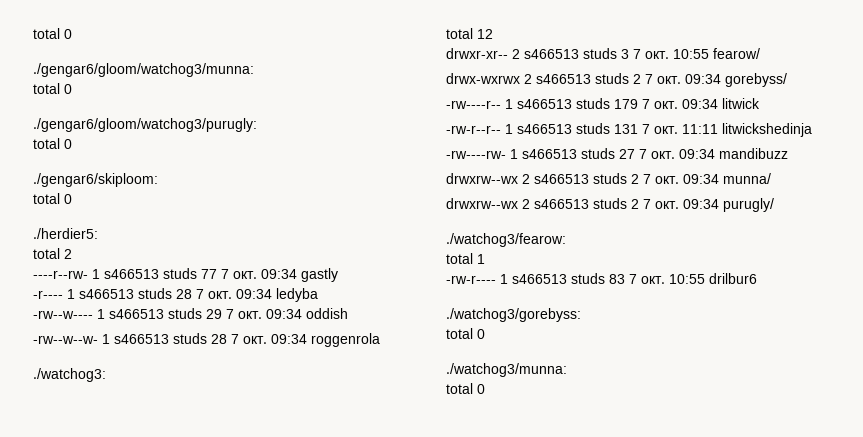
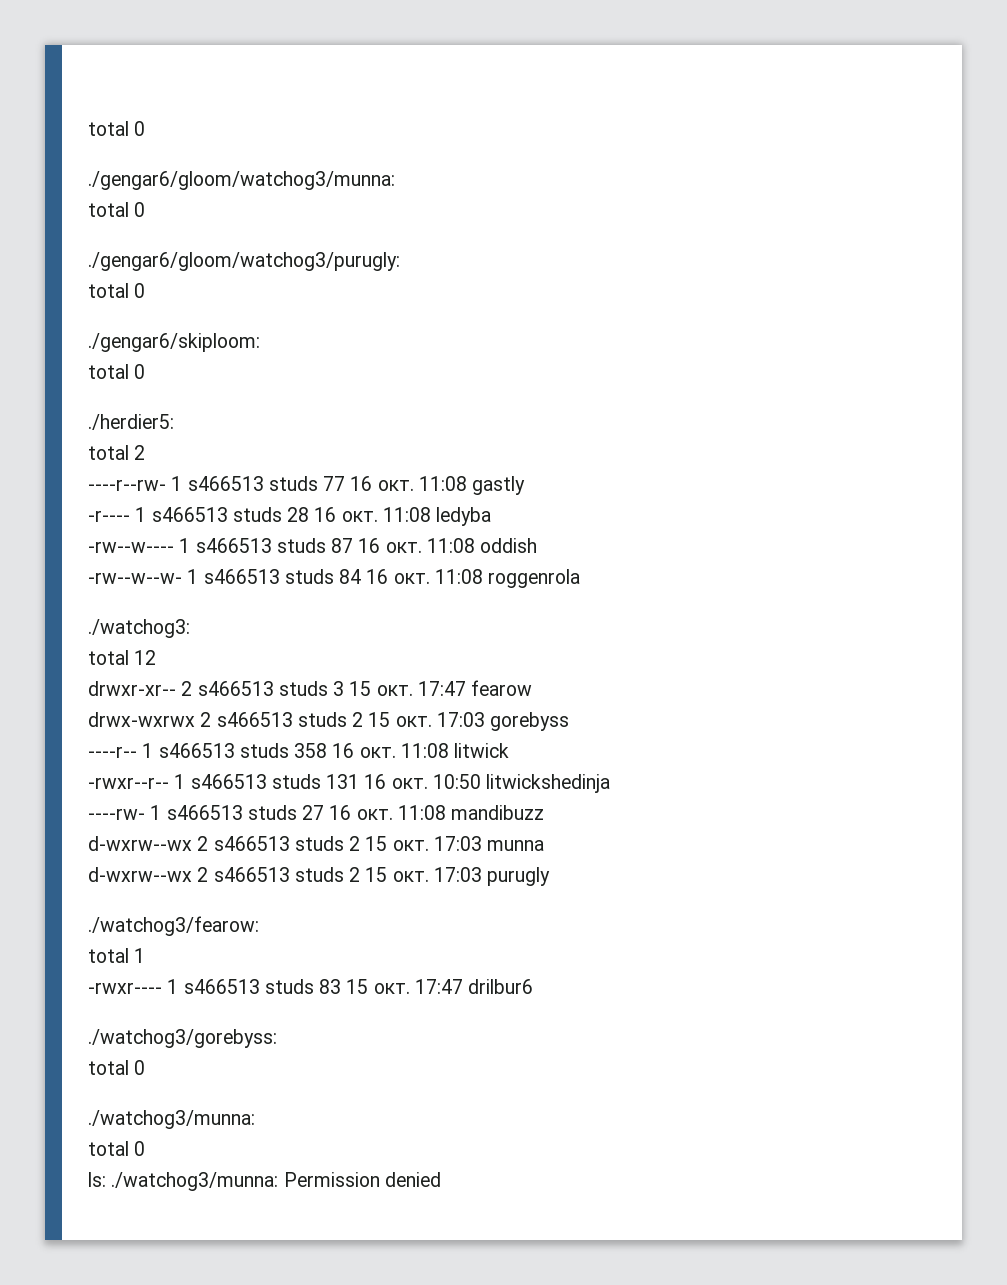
- ----r--rw- 1 s466513 studs 77 7 окт. 09:34 gastly
+ ----r--rw- 1 s466513 studs 77 16 окт. 11:08 gastly
- -r---- 1 s466513 studs 28 7 окт. 09:34 ledyba
+ -r---- 1 s466513 studs 28 16 окт. 11:08 ledyba
- -rw--w---- 1 s466513 studs 29 7 окт. 09:34 oddish
+ -rw--w---- 1 s466513 studs 87 16 окт. 11:08 oddish
- -rw--w--w- 1 s466513 studs 28 7 окт. 09:34 roggenrola
+ -rw--w--w- 1 s466513 studs 84 16 окт. 11:08 roggenrola
- drwxr-xr-- 2 s466513 studs 3 7 окт. 10:55 fearow/
+ drwxr-xr-- 2 s466513 studs 3 15 окт. 17:47 fearow
- drwx-wxrwx 2 s466513 studs 2 7 окт. 09:34 gorebyss/
- -rw----r-- 1 s466513 studs 179 7 окт. 09:34 litwick
+ drwx-wxrwx 2 s466513 studs 2 15 окт. 17:03 gorebyss
+ ----r-- 1 s466513 studs 358 16 окт. 11:08 litwick
- -rw-r--r-- 1 s466513 studs 131 7 окт. 11:11 litwickshedinja
+ -rwxr--r-- 1 s466513 studs 131 16 окт. 10:50 litwickshedinja
- -rw----rw- 1 s466513 studs 27 7 окт. 09:34 mandibuzz
+ ----rw- 1 s466513 studs 27 16 окт. 11:08 mandibuzz
- drwxrw--wx 2 s466513 studs 2 7 окт. 09:34 munna/
- drwxrw--wx 2 s466513 studs 2 7 окт. 09:34 purugly/
+ d-wxrw--wx 2 s466513 studs 2 15 окт. 17:03 munna
+ d-wxrw--wx 2 s466513 studs 2 15 окт. 17:03 purugly
- -rw-r---- 1 s466513 studs 83 7 окт. 10:55 drilbur6
+ -rwxr---- 1 s466513 studs 83 15 окт. 17:47 drilbur6
+ ls: ./watchog3/munna: Permission denied

